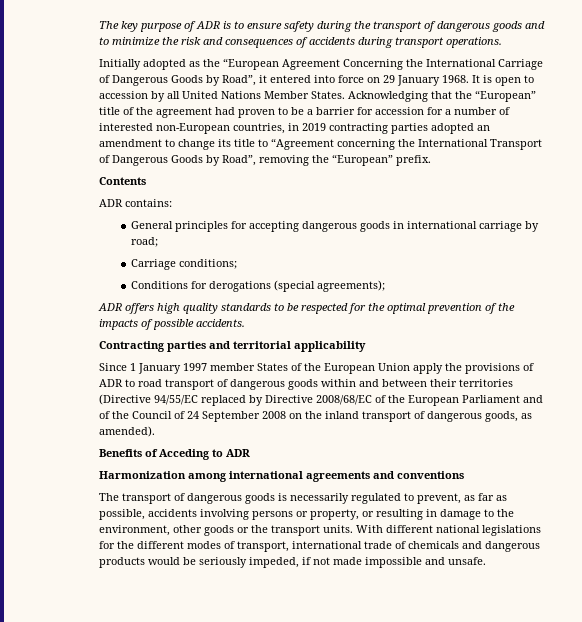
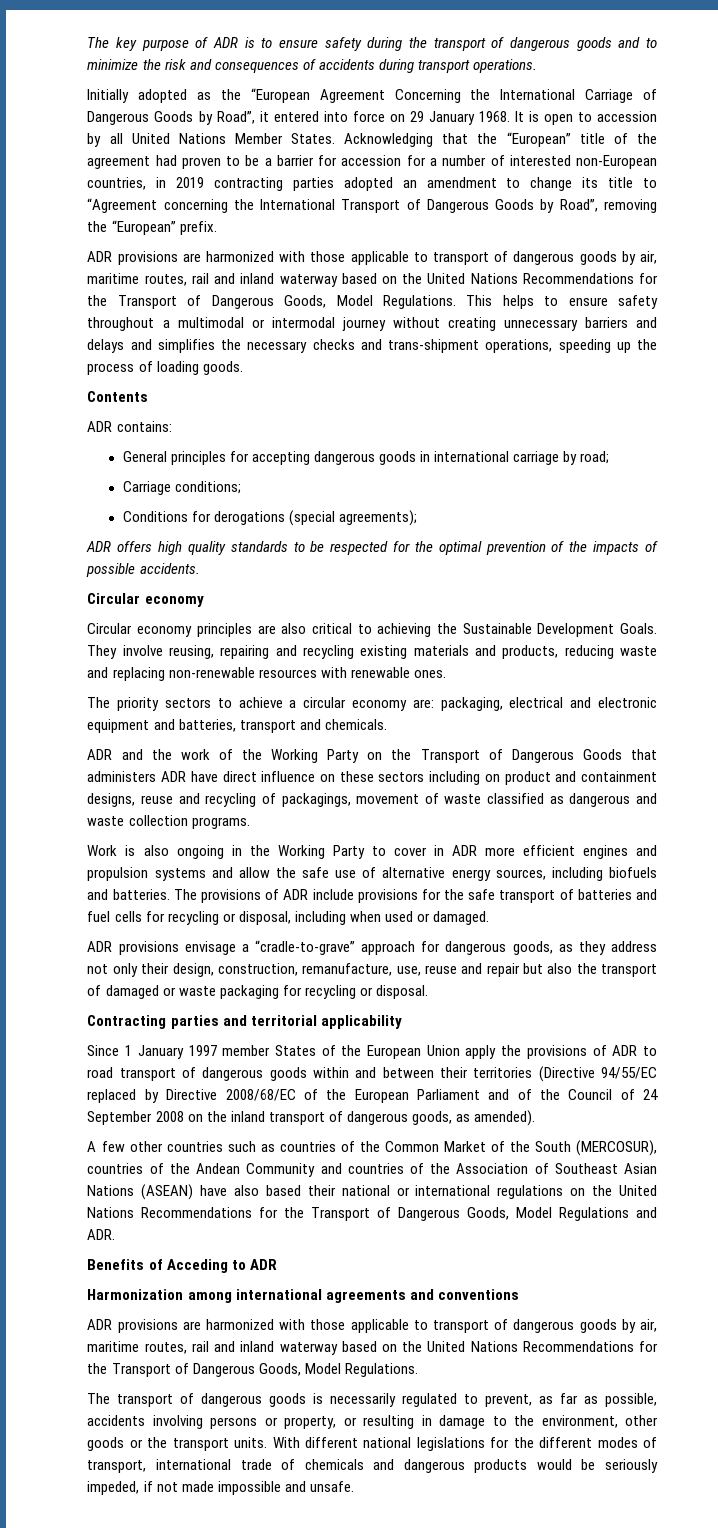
+ ADR provisions are harmonized with those applicable to transport of dangerous goods by air, maritime routes, rail and inland waterway based on the United Nations Recommendations for the Transport of Dangerous Goods, Model Regulations. This helps to ensure safety throughout a multimodal or intermodal journey without creating unnecessary barriers and delays and simplifies the necessary checks and trans-shipment operations, speeding up the process of loading goods.
  ADR offers high quality standards to be respected for the optimal prevention of the impacts of possible accidents.
+ Circular economy
+ Circular economy principles are also critical to achieving the Sustainable Development Goals. They involve reusing, repairing and recycling existing materials and products, reducing waste and replacing non-renewable resources with renewable ones.
+ The priority sectors to achieve a circular economy are: packaging, electrical and electronic equipment and batteries, transport and chemicals.
+ ADR and the work of the Working Party on the Transport of Dangerous Goods that administers ADR have direct influence on these sectors including on product and containment designs, reuse and recycling of packagings, movement of waste classified as dangerous and waste collection programs.
+ Work is also ongoing in the Working Party to cover in ADR more efficient engines and propulsion systems and allow the safe use of alternative energy sources, including biofuels and batteries. The provisions of ADR include provisions for the safe transport of batteries and fuel cells for recycling or disposal, including when used or damaged.
+ ADR provisions envisage a “cradle-to-grave” approach for dangerous goods, as they address not only their design, construction, remanufacture, use, reuse and repair but also the transport of damaged or waste packaging for recycling or disposal.
+ A few other countries such as countries of the Common Market of the South (MERCOSUR), countries of the Andean Community and countries of the Association of Southeast Asian Nations (ASEAN) have also based their national or international regulations on the United Nations Recommendations for the Transport of Dangerous Goods, Model Regulations and ADR.
  Harmonization among international agreements and conventions
+ ADR provisions are harmonized with those applicable to transport of dangerous goods by air, maritime routes, rail and inland waterway based on the United Nations Recommendations for the Transport of Dangerous Goods, Model Regulations.

